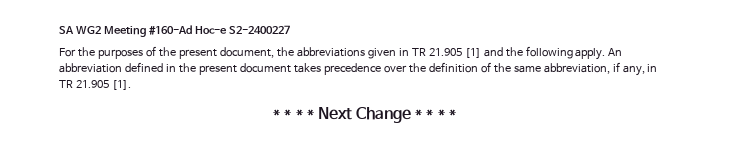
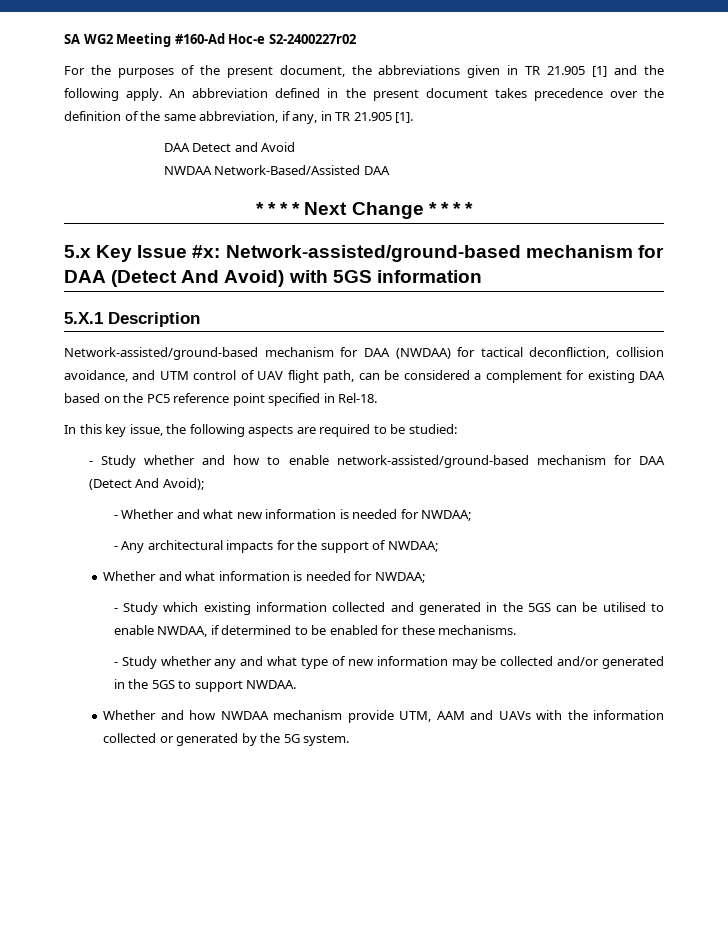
- SA WG2 Meeting #160-Ad Hoc-e S2-2400227
+ SA WG2 Meeting #160-Ad Hoc-e S2-2400227r02
+ DAA Detect and Avoid
+ NWDAA Network-Based/Assisted DAA
+ 5.x Key Issue #x: Network-assisted/ground-based mechanism for DAA (Detect And Avoid) with 5GS information
+ 5.X.1 Description
+ Network-assisted/ground-based mechanism for DAA (NWDAA) for tactical deconfliction, collision avoidance, and UTM control of UAV flight path, can be considered a complement for existing DAA based on the PC5 reference point specified in Rel-18.
+ In this key issue, the following aspects are required to be studied:
+ - Study whether and how to enable network-assisted/ground-based mechanism for DAA (Detect And Avoid);
+ - Whether and what new information is needed for NWDAA;
+ - Any architectural impacts for the support of NWDAA;
+ Whether and what information is needed for NWDAA;
+ - Study which existing information collected and generated in the 5GS can be utilised to enable NWDAA, if determined to be enabled for these mechanisms.
+ - Study whether any and what type of new information may be collected and/or generated in the 5GS to support NWDAA.
+ Whether and how NWDAA mechanism provide UTM, AAM and UAVs with the information collected or generated by the 5G system.

